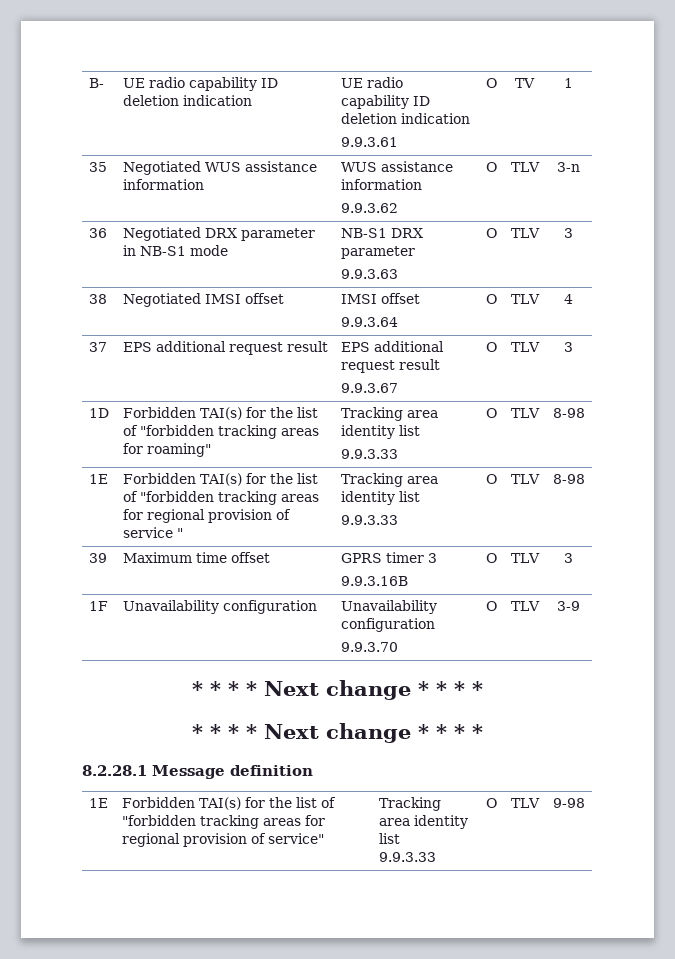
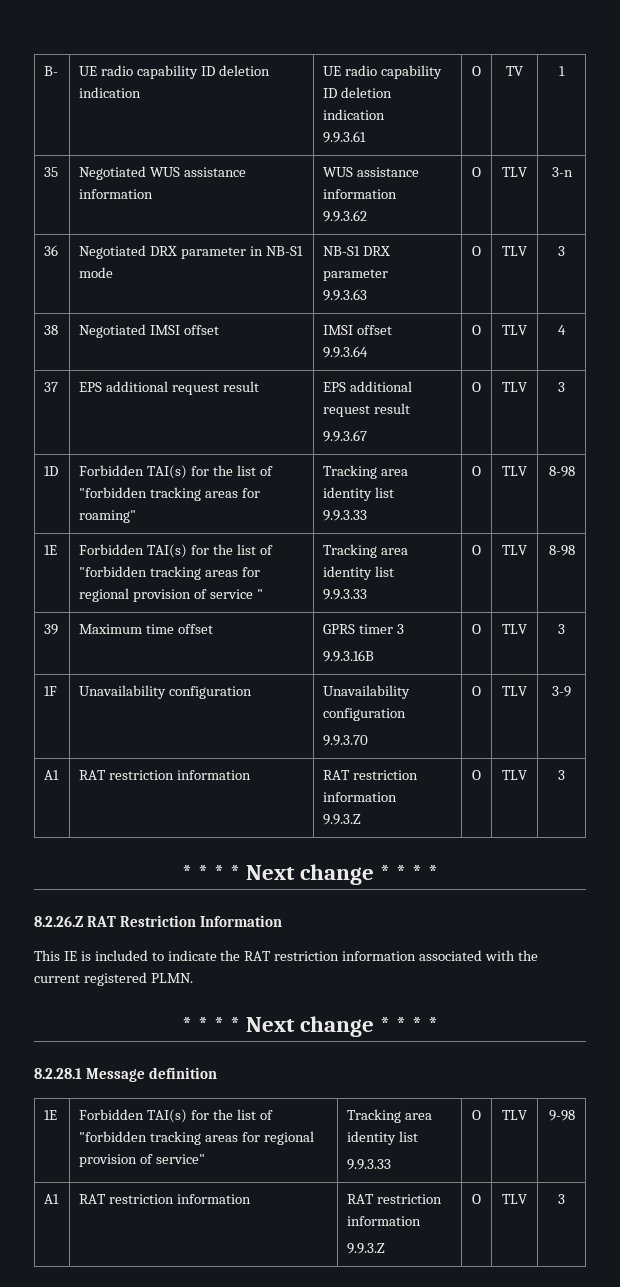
  1F | Unavailability configuration | Unavailability configuration
  9.9.3.70 | O | TLV | 3-9
+ A1 | RAT restriction information | RAT restriction information
+ 9.9.3.Z | O | TLV | 3
+ 8.2.26.Z RAT Restriction Information
+ This IE is included to indicate the RAT restriction information associated with the current registered PLMN.
  1E | Forbidden TAI(s) for the list of "forbidden tracking areas for regional provision of service" | Tracking area identity list
  9.9.3.33 | O | TLV | 9-98
+ A1 | RAT restriction information | RAT restriction information
+ 9.9.3.Z | O | TLV | 3

